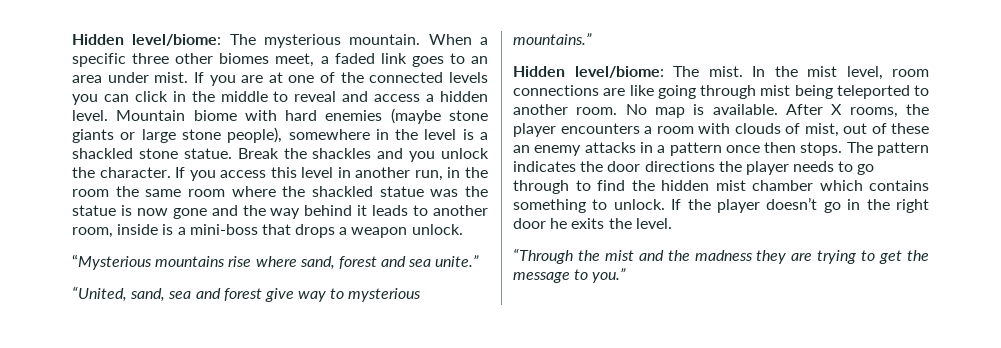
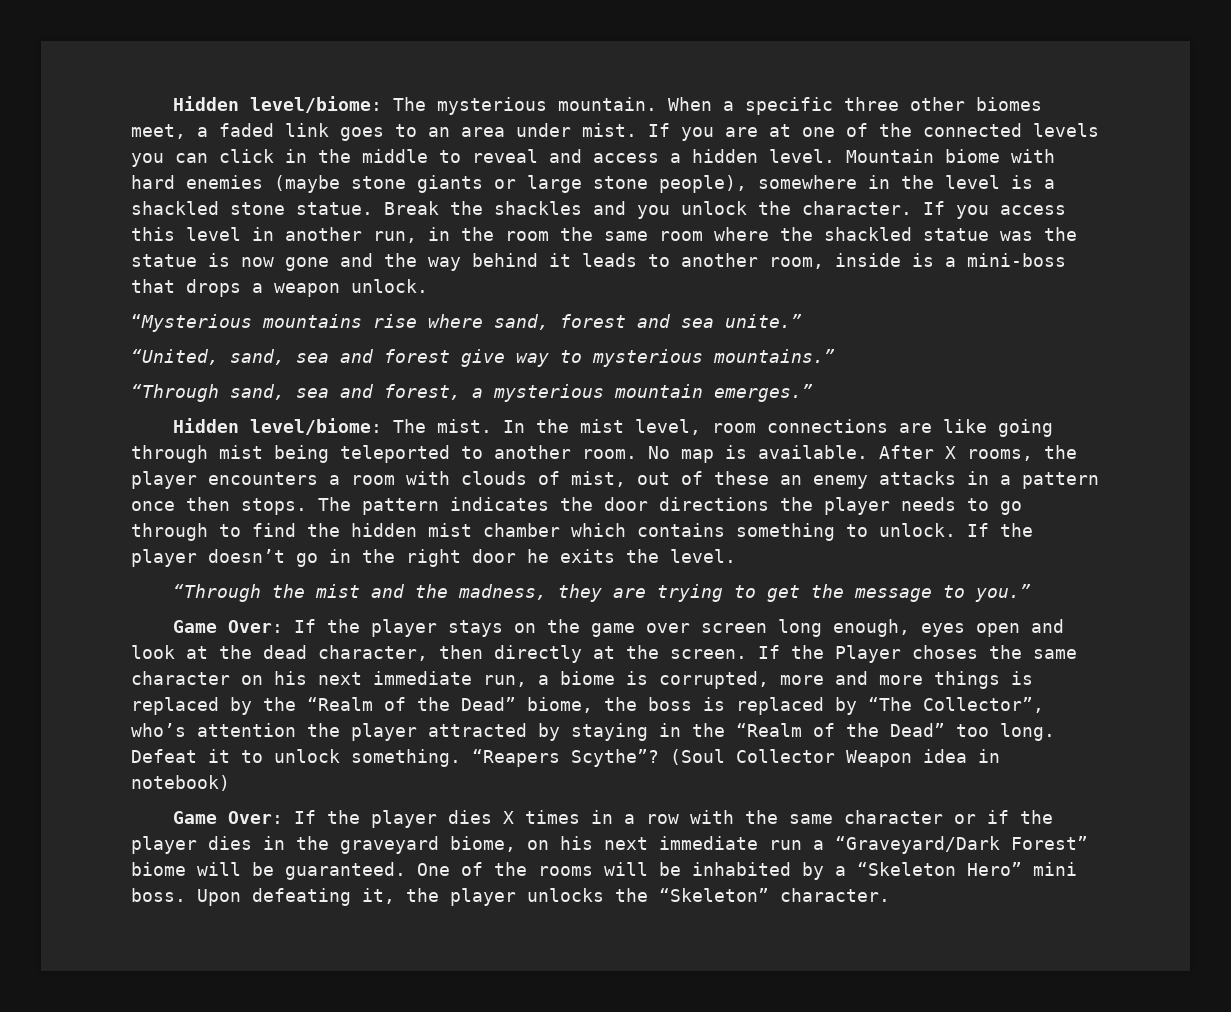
+ “Through sand, sea and forest, a mysterious mountain emerges.”
- “Through the mist and the madness they are trying to get the message to you.”
+ “Through the mist and the madness, they are trying to get the message to you.”
+ Game Over: If the player stays on the game over screen long enough, eyes open and look at the dead character, then directly at the screen. If the Player choses the same character on his next immediate run, a biome is corrupted, more and more things is replaced by the “Realm of the Dead” biome, the boss is replaced by “The Collector”, who’s attention the player attracted by staying in the “Realm of the Dead” too long. Defeat it to unlock something. “Reapers Scythe”? (Soul Collector Weapon idea in notebook)
+ Game Over: If the player dies X times in a row with the same character or if the player dies in the graveyard biome, on his next immediate run a “Graveyard/Dark Forest” biome will be guaranteed. One of the rooms will be inhabited by a “Skeleton Hero” mini boss. Upon defeating it, the player unlocks the “Skeleton” character.

